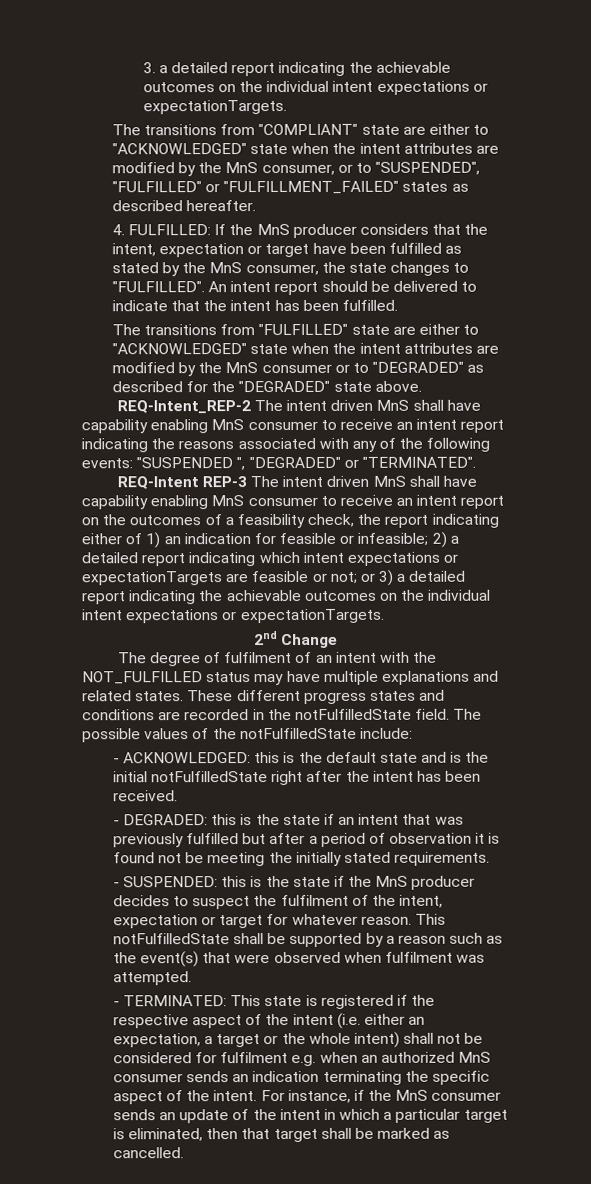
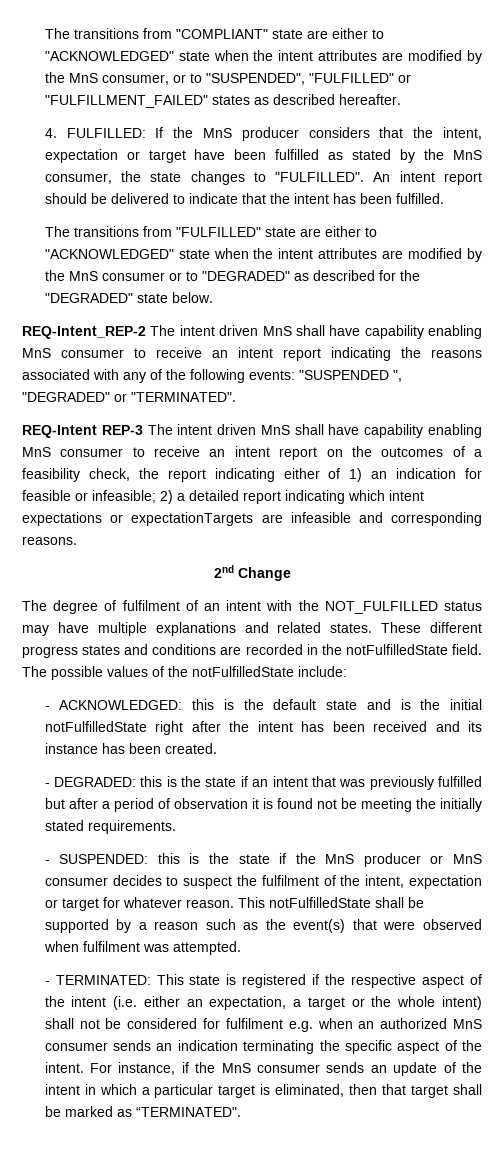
- 3. a detailed report indicating the achievable outcomes on the individual intent expectations or expectationTargets.
- The transitions from "FULFILLED" state are either to "ACKNOWLEDGED" state when the intent attributes are modified by the MnS consumer or to "DEGRADED" as described for the "DEGRADED" state above.
+ The transitions from "FULFILLED" state are either to "ACKNOWLEDGED" state when the intent attributes are modified by the MnS consumer or to "DEGRADED" as described for the "DEGRADED" state below.
- REQ-Intent REP-3 The intent driven MnS shall have capability enabling MnS consumer to receive an intent report on the outcomes of a feasibility check, the report indicating either of 1) an indication for feasible or infeasible; 2) a detailed report indicating which intent expectations or expectationTargets are feasible or not; or 3) a detailed report indicating the achievable outcomes on the individual intent expectations or expectationTargets.
+ REQ-Intent REP-3 The intent driven MnS shall have capability enabling MnS consumer to receive an intent report on the outcomes of a feasibility check, the report indicating either of 1) an indication for feasible or infeasible; 2) a detailed report indicating which intent expectations or expectationTargets are infeasible and corresponding reasons.
- - ACKNOWLEDGED: this is the default state and is the initial notFulfilledState right after the intent has been received.
+ - ACKNOWLEDGED: this is the default state and is the initial notFulfilledState right after the intent has been received and its instance has been created.
- - SUSPENDED: this is the state if the MnS producer decides to suspect the fulfilment of the intent, expectation or target for whatever reason.
+ - SUSPENDED: this is the state if the MnS producer or MnS consumer decides to suspect the fulfilment of the intent, expectation or target for whatever reason.
- For instance, if the MnS consumer sends an update of the intent in which a particular target is eliminated, then that target shall be marked as cancelled.
+ For instance, if the MnS consumer sends an update of the intent in which a particular target is eliminated, then that target shall be marked as “TERMINATED".

